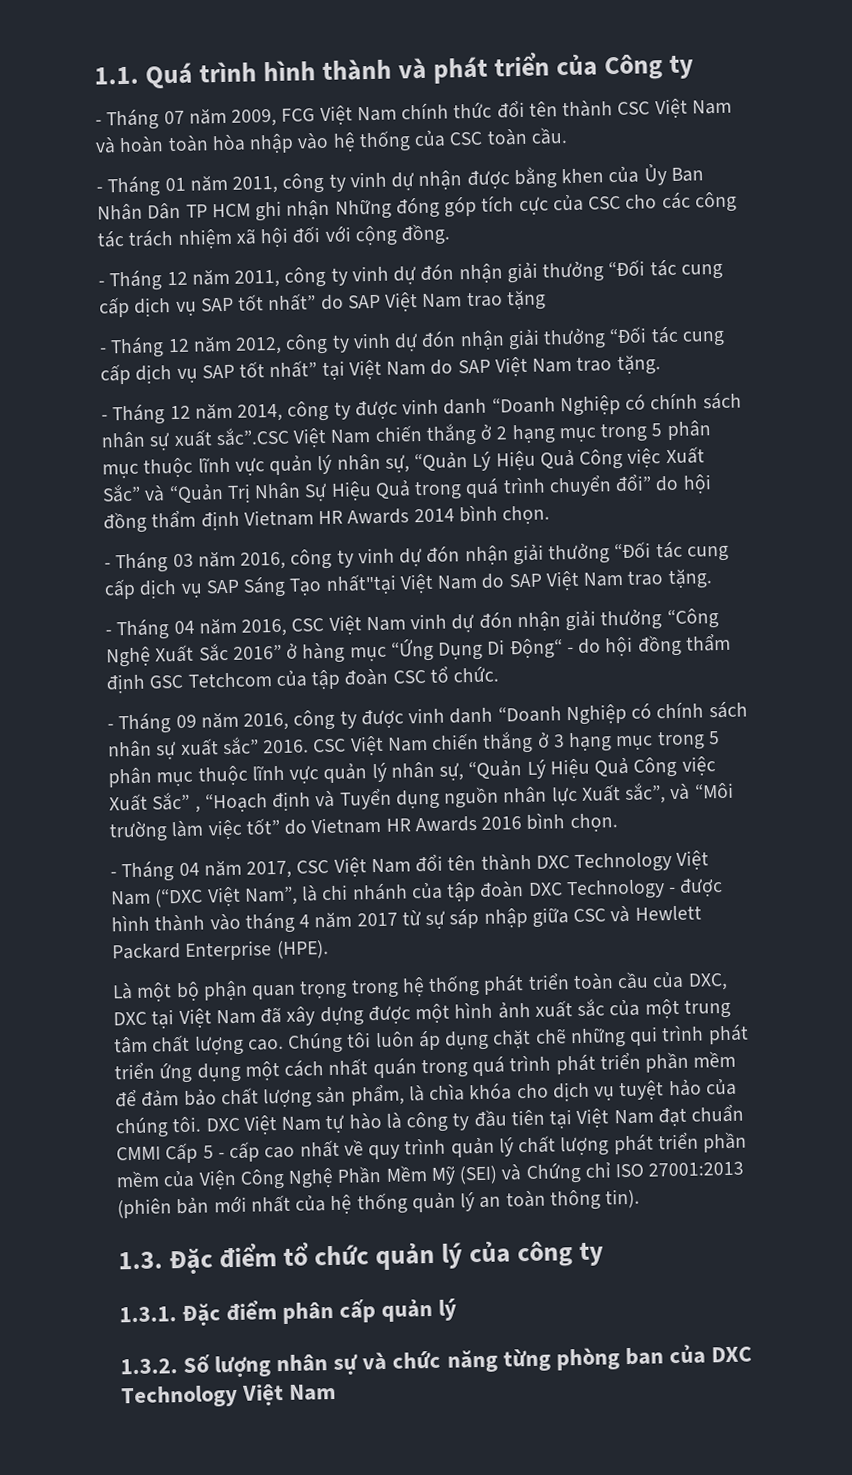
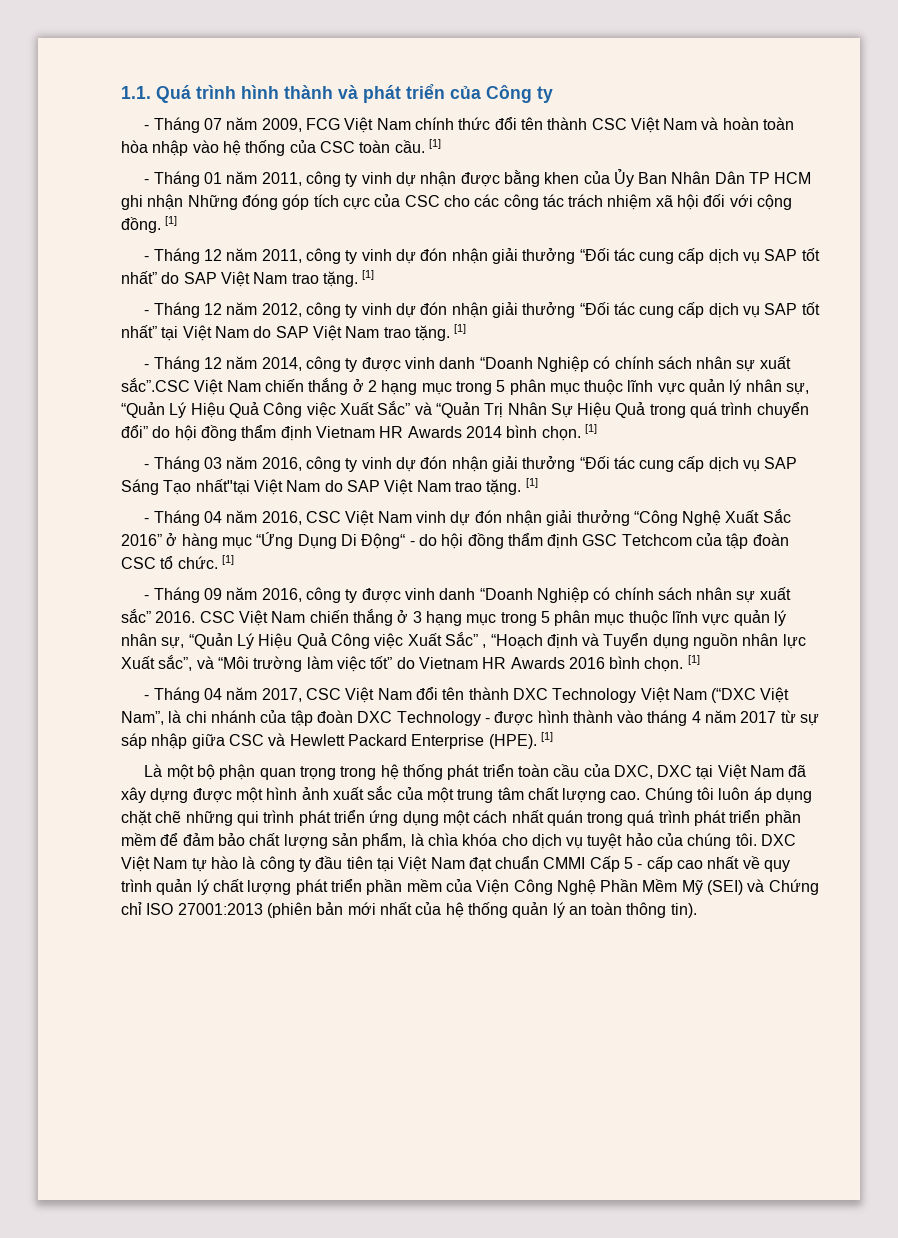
- - Tháng 07 năm 2009, FCG Việt Nam chính thức đổi tên thành CSC Việt Nam và hoàn toàn hòa nhập vào hệ thống của CSC toàn cầu.
+ - Tháng 07 năm 2009, FCG Việt Nam chính thức đổi tên thành CSC Việt Nam và hoàn toàn hòa nhập vào hệ thống của CSC toàn cầu. [1]
- - Tháng 01 năm 2011, công ty vinh dự nhận được bằng khen của Ủy Ban Nhân Dân TP HCM ghi nhận Những đóng góp tích cực của CSC cho các công tác trách nhiệm xã hội đối với cộng đồng.
+ - Tháng 01 năm 2011, công ty vinh dự nhận được bằng khen của Ủy Ban Nhân Dân TP HCM ghi nhận Những đóng góp tích cực của CSC cho các công tác trách nhiệm xã hội đối với cộng đồng. [1]
- - Tháng 12 năm 2011, công ty vinh dự đón nhận giải thưởng “Đối tác cung cấp dịch vụ SAP tốt nhất” do SAP Việt Nam trao tặng
+ - Tháng 12 năm 2011, công ty vinh dự đón nhận giải thưởng “Đối tác cung cấp dịch vụ SAP tốt nhất” do SAP Việt Nam trao tặng. [1]
- - Tháng 12 năm 2012, công ty vinh dự đón nhận giải thưởng “Đối tác cung cấp dịch vụ SAP tốt nhất” tại Việt Nam do SAP Việt Nam trao tặng.
+ - Tháng 12 năm 2012, công ty vinh dự đón nhận giải thưởng “Đối tác cung cấp dịch vụ SAP tốt nhất” tại Việt Nam do SAP Việt Nam trao tặng. [1]
- - Tháng 12 năm 2014, công ty được vinh danh “Doanh Nghiệp có chính sách nhân sự xuất sắc”.CSC Việt Nam chiến thắng ở 2 hạng mục trong 5 phân mục thuộc lĩnh vực quản lý nhân sự, “Quản Lý Hiệu Quả Công việc Xuất Sắc” và “Quản Trị Nhân Sự Hiệu Quả trong quá trình chuyển đổi” do hội đồng thẩm định Vietnam HR Awards 2014 bình chọn.
+ - Tháng 12 năm 2014, công ty được vinh danh “Doanh Nghiệp có chính sách nhân sự xuất sắc”.CSC Việt Nam chiến thắng ở 2 hạng mục trong 5 phân mục thuộc lĩnh vực quản lý nhân sự, “Quản Lý Hiệu Quả Công việc Xuất Sắc” và “Quản Trị Nhân Sự Hiệu Quả trong quá trình chuyển đổi” do hội đồng thẩm định Vietnam HR Awards 2014 bình chọn. [1]
- - Tháng 03 năm 2016, công ty vinh dự đón nhận giải thưởng “Ðối tác cung cấp dịch vụ SAP Sáng Tạo nhất"tại Việt Nam do SAP Việt Nam trao tặng.
+ - Tháng 03 năm 2016, công ty vinh dự đón nhận giải thưởng “Ðối tác cung cấp dịch vụ SAP Sáng Tạo nhất"tại Việt Nam do SAP Việt Nam trao tặng. [1]
- - Tháng 04 năm 2016, CSC Việt Nam vinh dự đón nhận giải thưởng “Công Nghệ Xuất Sắc 2016” ở hàng mục “Ứng Dụng Di Động“ - do hội đồng thẩm định GSC Tetchcom của tập đoàn CSC tổ chức.
+ - Tháng 04 năm 2016, CSC Việt Nam vinh dự đón nhận giải thưởng “Công Nghệ Xuất Sắc 2016” ở hàng mục “Ứng Dụng Di Động“ - do hội đồng thẩm định GSC Tetchcom của tập đoàn CSC tổ chức. [1]
- CSC Việt Nam chiến thắng ở 3 hạng mục trong 5 phân mục thuộc lĩnh vực quản lý nhân sự, “Quản Lý Hiệu Quả Công việc Xuất Sắc” , “Hoạch định và Tuyển dụng nguồn nhân lực Xuất sắc”, và “Môi trường làm việc tốt” do Vietnam HR Awards 2016 bình chọn.
+ CSC Việt Nam chiến thắng ở 3 hạng mục trong 5 phân mục thuộc lĩnh vực quản lý nhân sự, “Quản Lý Hiệu Quả Công việc Xuất Sắc” , “Hoạch định và Tuyển dụng nguồn nhân lực Xuất sắc”, và “Môi trường làm việc tốt” do Vietnam HR Awards 2016 bình chọn. [1]
- - Tháng 04 năm 2017, CSC Việt Nam đổi tên thành DXC Technology Việt Nam (“DXC Việt Nam”, là chi nhánh của tập đoàn DXC Technology - được hình thành vào tháng 4 năm 2017 từ sự sáp nhập giữa CSC và Hewlett Packard Enterprise (HPE).
+ - Tháng 04 năm 2017, CSC Việt Nam đổi tên thành DXC Technology Việt Nam (“DXC Việt Nam”, là chi nhánh của tập đoàn DXC Technology - được hình thành vào tháng 4 năm 2017 từ sự sáp nhập giữa CSC và Hewlett Packard Enterprise (HPE). [1]
- 1.3. Đặc điểm tổ chức quản lý của công ty
- 1.3.1. Đặc điểm phân cấp quản lý
- 1.3.2. Số lượng nhân sự và chức năng từng phòng ban của DXC Technology Việt Nam

